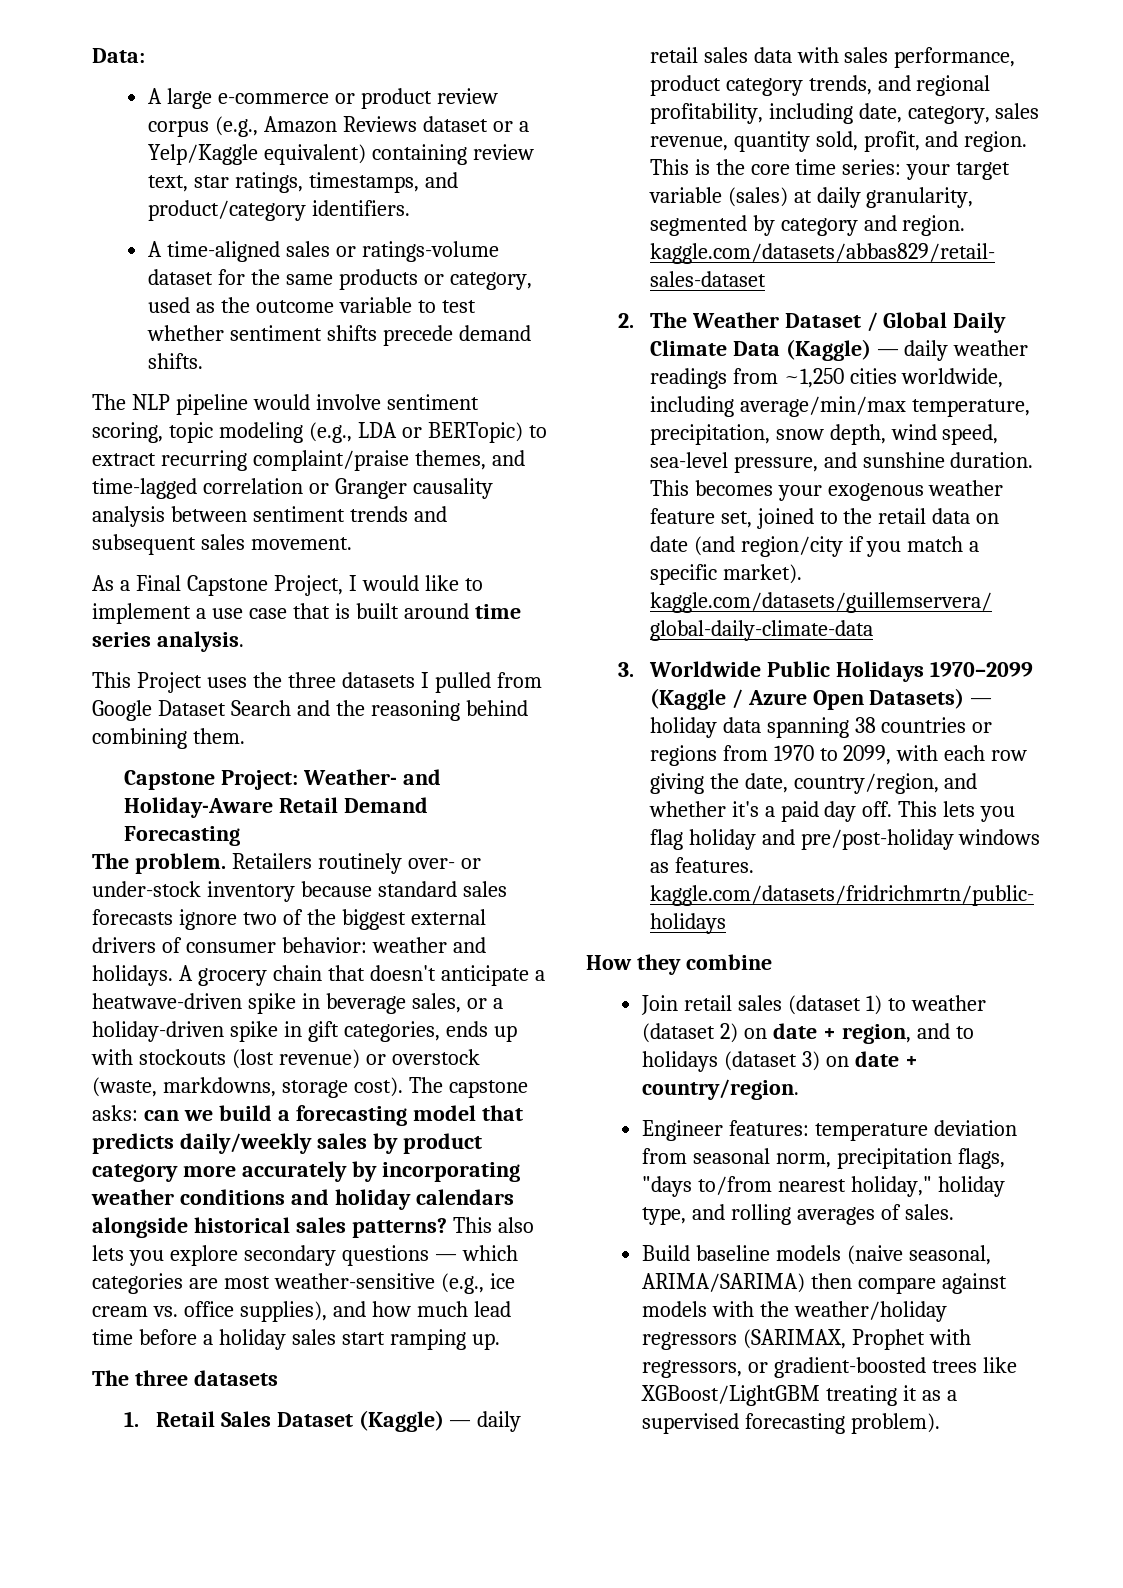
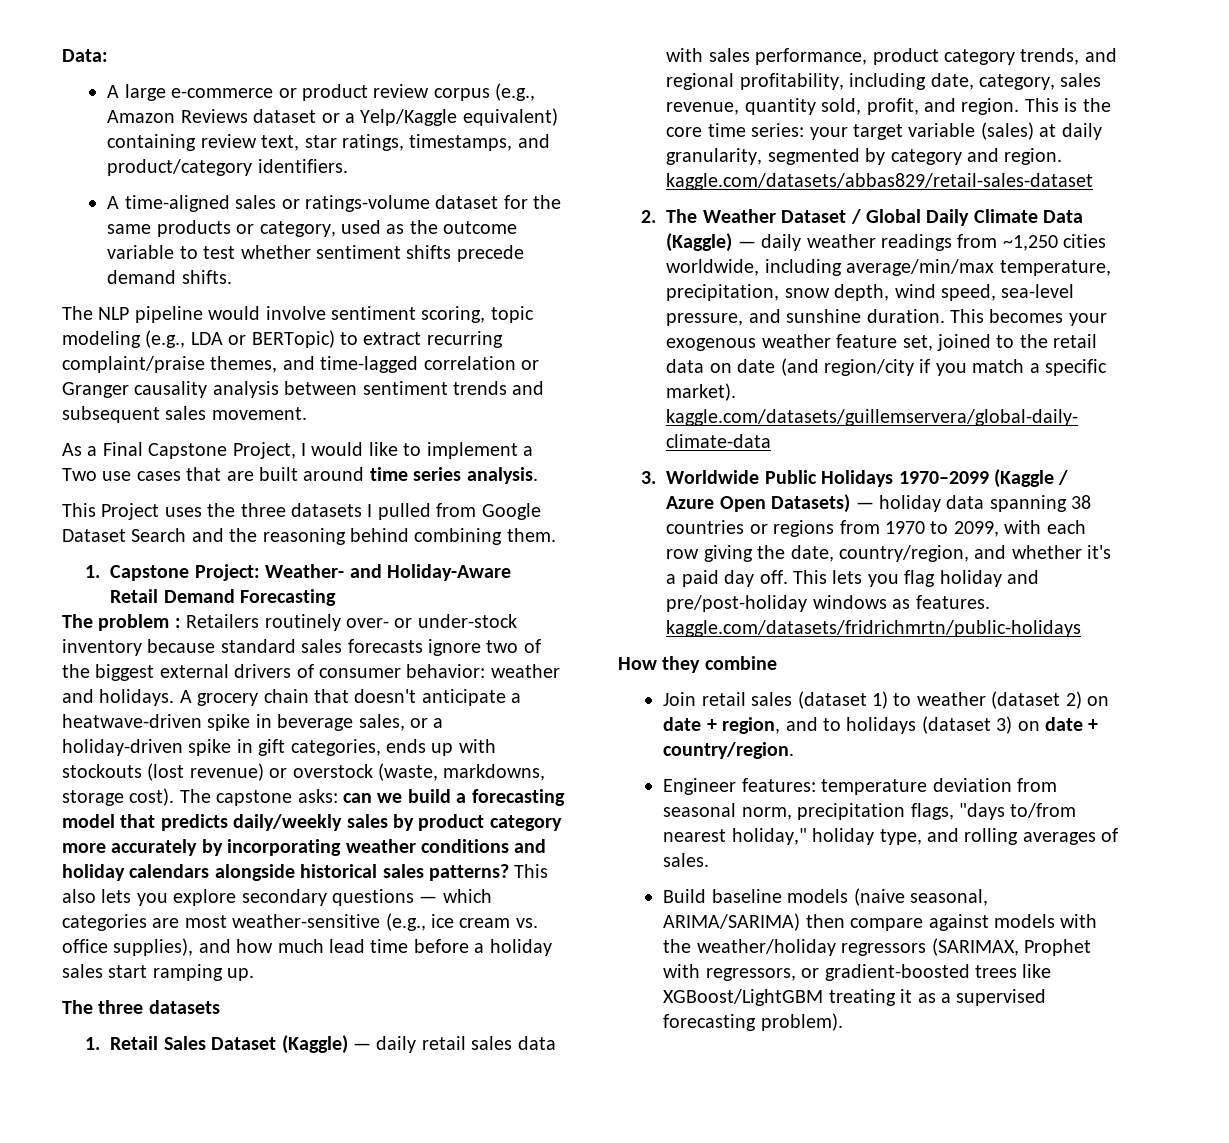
- As a Final Capstone Project, I would like to implement a use case that is built around time series analysis.
+ As a Final Capstone Project, I would like to implement a Two use cases that are built around time series analysis.
- Capstone Project: Weather- and Holiday-Aware Retail Demand Forecasting
+ 1. Capstone Project: Weather- and Holiday-Aware Retail Demand Forecasting
- The problem. Retailers routinely over- or under-stock inventory because standard sales forecasts ignore two of the biggest external drivers of consumer behavior: weather and holidays.
+ The problem : Retailers routinely over- or under-stock inventory because standard sales forecasts ignore two of the biggest external drivers of consumer behavior: weather and holidays.

